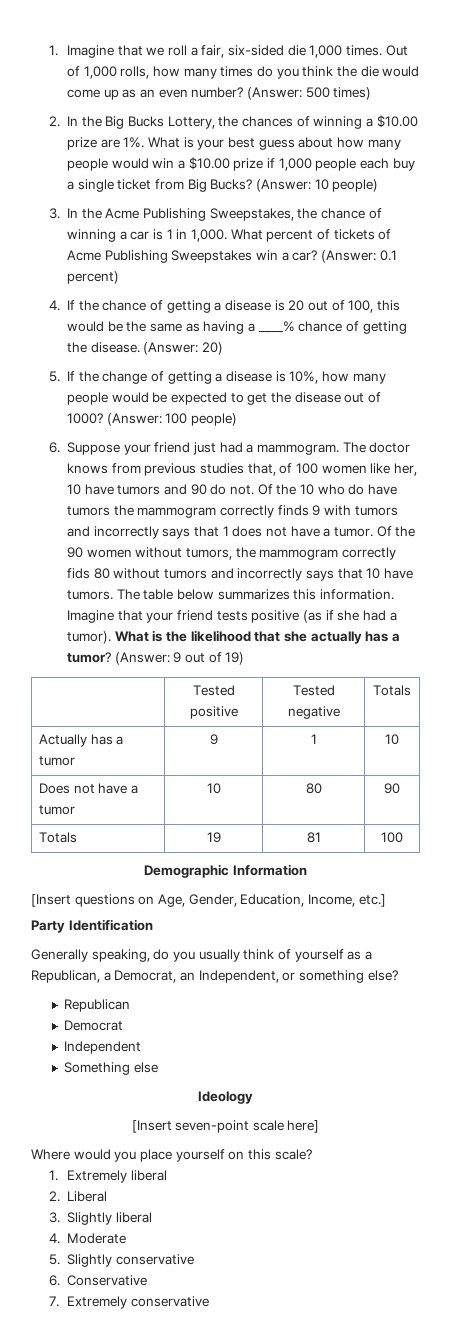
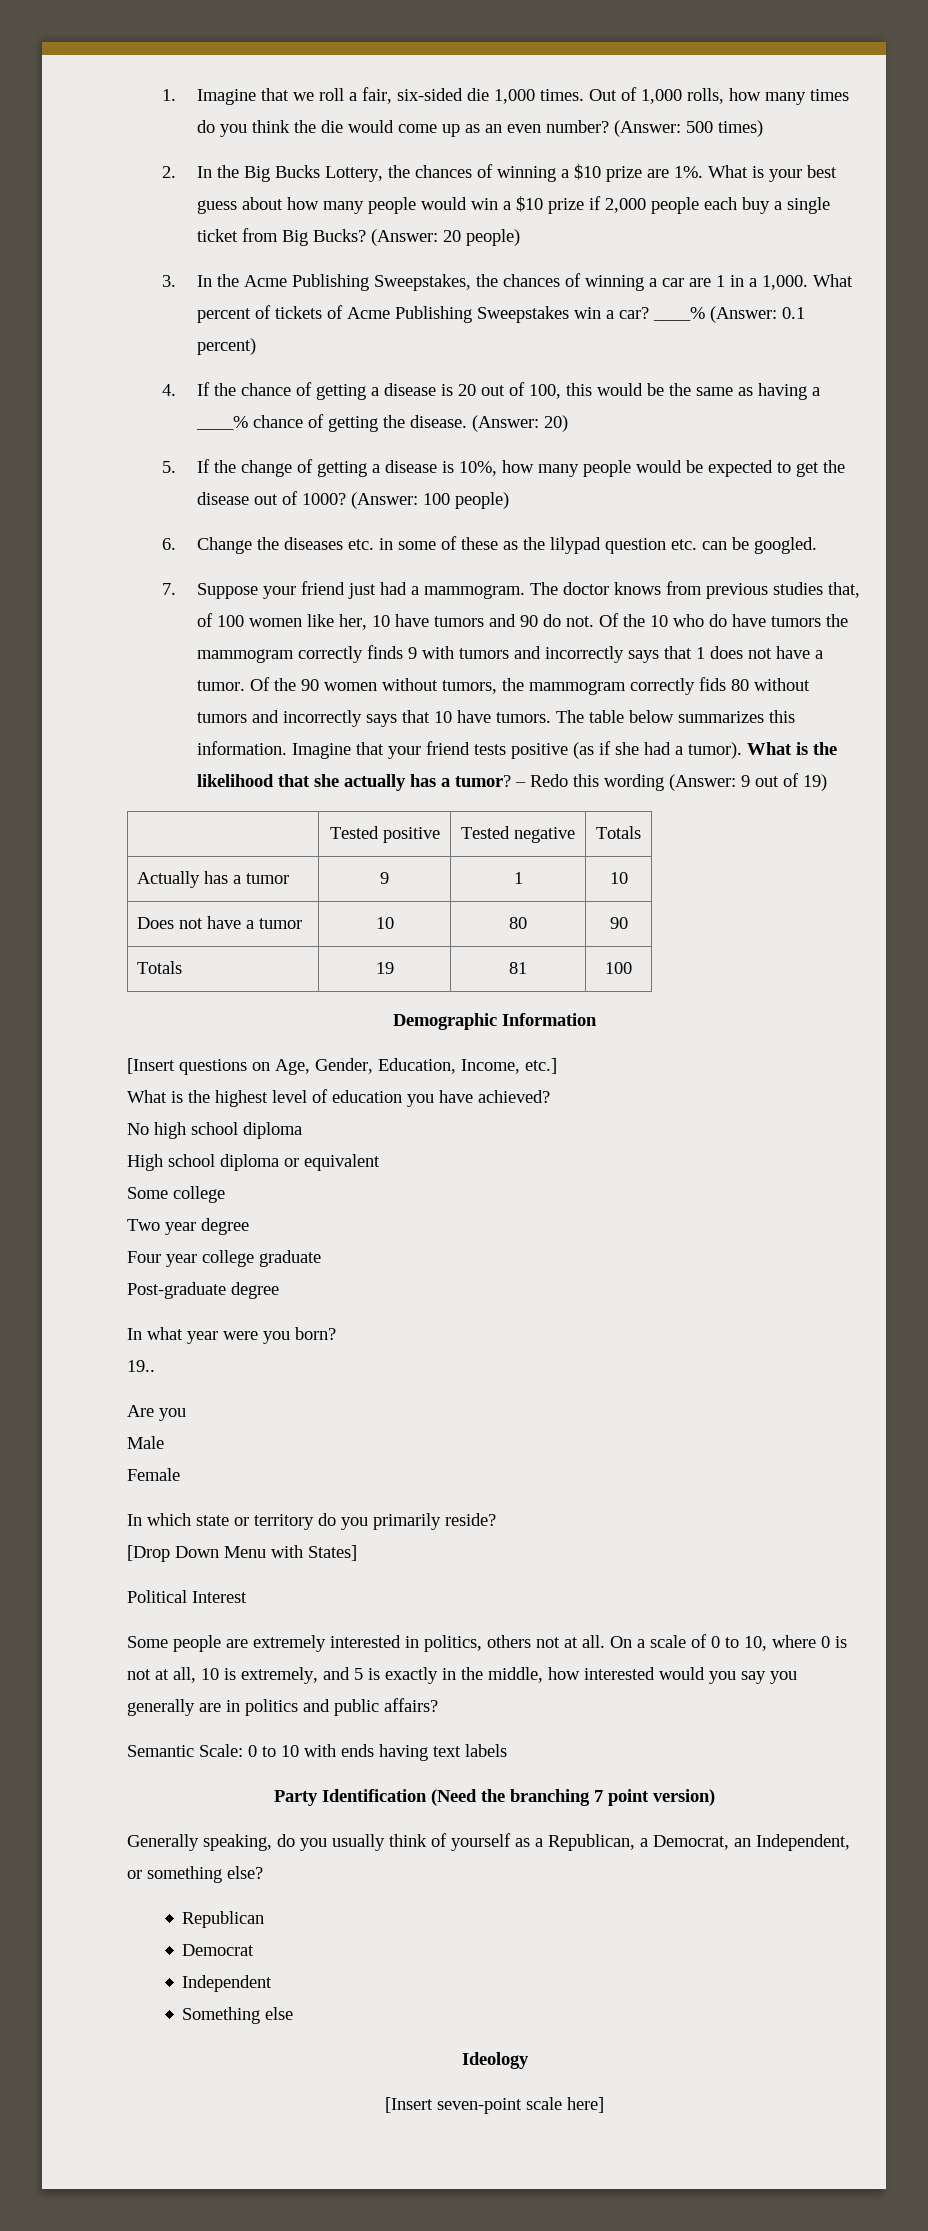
- 2. In the Big Bucks Lottery, the chances of winning a $10.00 prize are 1%.
+ 2. In the Big Bucks Lottery, the chances of winning a $10 prize are 1%.
- What is your best guess about how many people would win a $10.00 prize if 1,000 people each buy a single ticket from Big Bucks?
+ What is your best guess about how many people would win a $10 prize if 2,000 people each buy a single ticket from Big Bucks?
- (Answer: 10 people)
+ (Answer: 20 people)
- 3. In the Acme Publishing Sweepstakes, the chance of winning a car is 1 in 1,000.
+ 3. In the Acme Publishing Sweepstakes, the chances of winning a car are 1 in a 1,000.
- (Answer: 0.1 percent)
+ ____% (Answer: 0.1 percent)
- 6. Suppose your friend just had a mammogram.
+ 6. Change the diseases etc. in some of these as the lilypad question etc. can be googled.
+ 7. Suppose your friend just had a mammogram.
- (Answer: 9 out of 19)
+ – Redo this wording (Answer: 9 out of 19)
- Party Identification
+ What is the highest level of education you have achieved?
+ No high school diploma
+ High school diploma or equivalent
+ Some college
+ Two year degree
+ Four year college graduate
+ Post-graduate degree
+ In what year were you born?
+ 19..
+ Are you
+ Male
+ Female
+ In which state or territory do you primarily reside?
+ [Drop Down Menu with States]
+ Political Interest
+ Some people are extremely interested in politics, others not at all. On a scale of 0 to 10, where 0 is not at all, 10 is extremely, and 5 is exactly in the middle, how interested would you say you generally are in politics and public affairs?
+ Semantic Scale: 0 to 10 with ends having text labels
+ Party Identification (Need the branching 7 point version)
- Where would you place yourself on this scale?
- 1. Extremely liberal
- 2. Liberal
- 3. Slightly liberal
- 4. Moderate
- 5. Slightly conservative
- 6. Conservative
- 7. Extremely conservative

